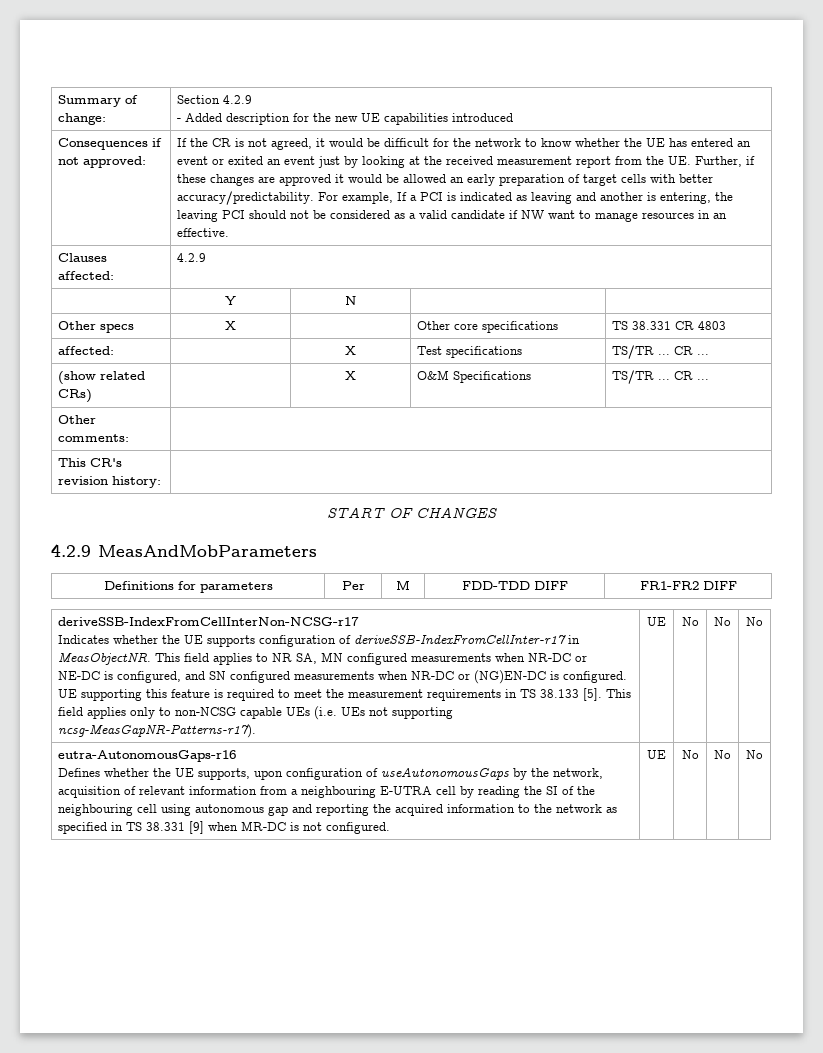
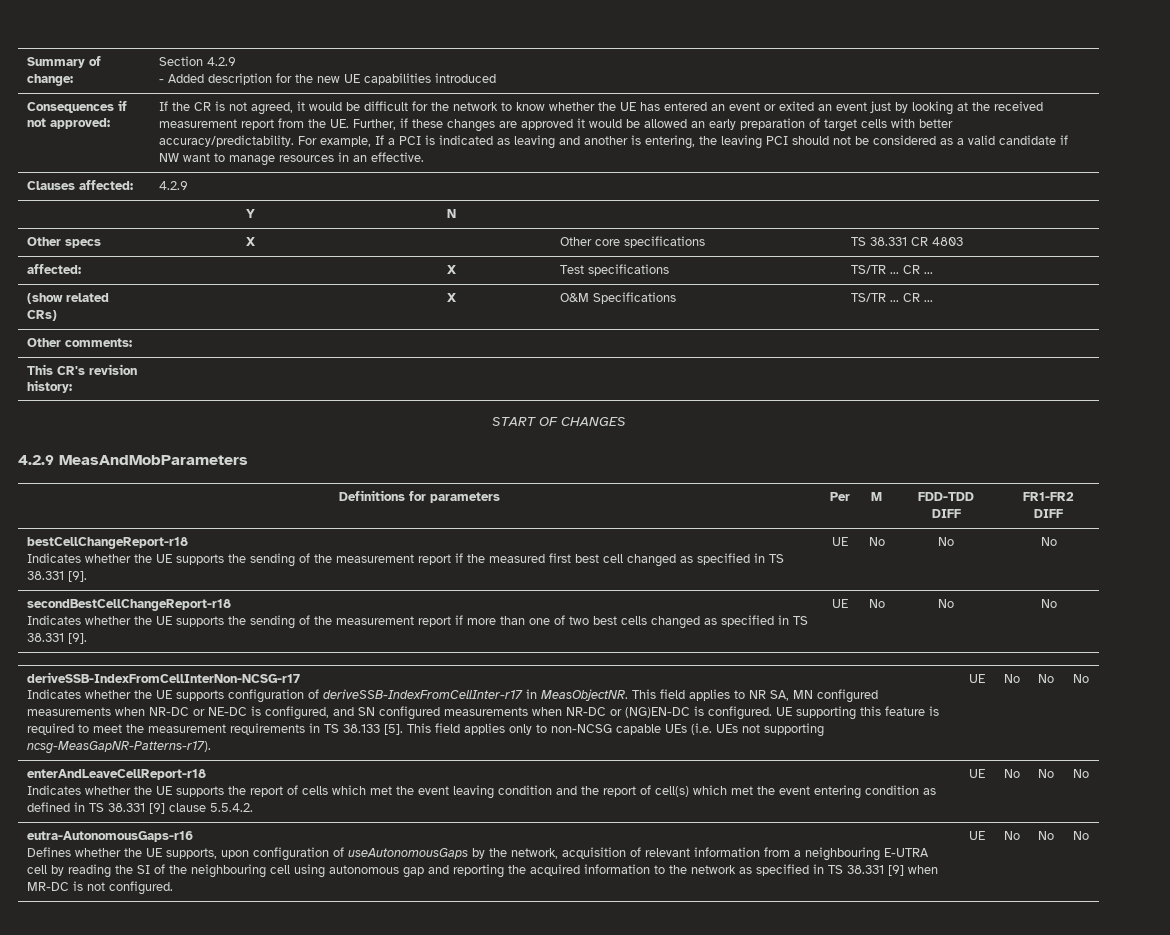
+ bestCellChangeReport-r18
+ Indicates whether the UE supports the sending of the measurement report if the measured first best cell changed as specified in TS 38.331 [9]. | UE | No | No | No
+ secondBestCellChangeReport-r18
+ Indicates whether the UE supports the sending of the measurement report if more than one of two best cells changed as specified in TS 38.331 [9]. | UE | No | No | No
+ enterAndLeaveCellReport-r18
+ Indicates whether the UE supports the report of cells which met the event leaving condition and the report of cell(s) which met the event entering condition as defined in TS 38.331 [9] clause 5.5.4.2. | UE | No | No | No

